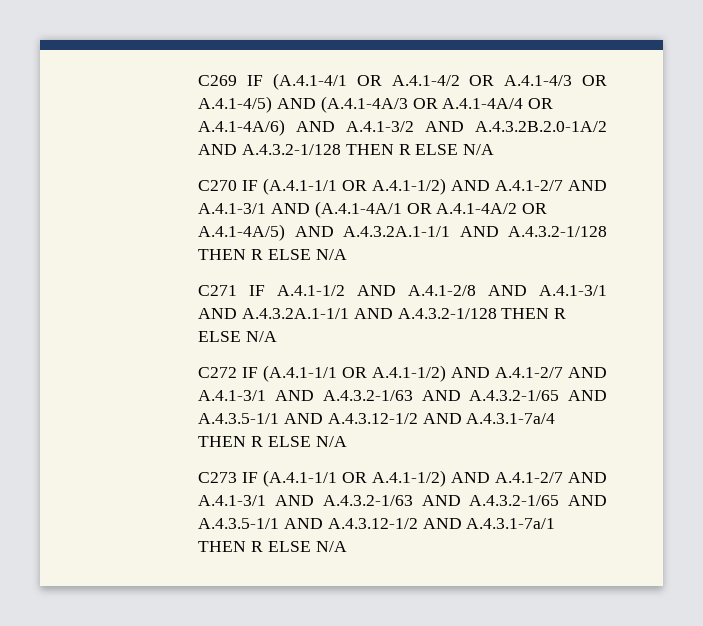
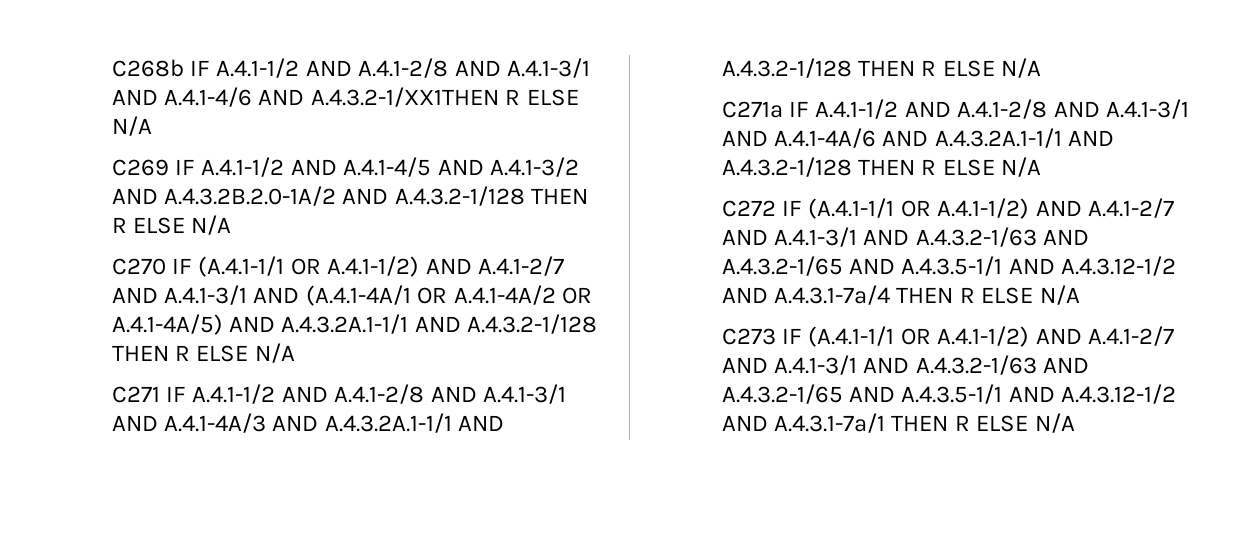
- C269 IF (A.4.1-4/1 OR A.4.1-4/2 OR A.4.1-4/3 OR A.4.1-4/5) AND (A.4.1-4A/3 OR A.4.1-4A/4 OR A.4.1-4A/6) AND A.4.1-3/2 AND A.4.3.2B.2.0-1A/2 AND A.4.3.2-1/128 THEN R ELSE N/A
+ C268b IF A.4.1-1/2 AND A.4.1-2/8 AND A.4.1-3/1 AND A.4.1-4/6 AND A.4.3.2-1/XX1THEN R ELSE N/A
+ C269 IF A.4.1-1/2 AND A.4.1-4/5 AND A.4.1-3/2 AND A.4.3.2B.2.0-1A/2 AND A.4.3.2-1/128 THEN R ELSE N/A
- C271 IF A.4.1-1/2 AND A.4.1-2/8 AND A.4.1-3/1 AND A.4.3.2A.1-1/1 AND A.4.3.2-1/128 THEN R ELSE N/A
+ C271 IF A.4.1-1/2 AND A.4.1-2/8 AND A.4.1-3/1 AND A.4.1-4A/3 AND A.4.3.2A.1-1/1 AND A.4.3.2-1/128 THEN R ELSE N/A
+ C271a IF A.4.1-1/2 AND A.4.1-2/8 AND A.4.1-3/1 AND A.4.1-4A/6 AND A.4.3.2A.1-1/1 AND A.4.3.2-1/128 THEN R ELSE N/A

